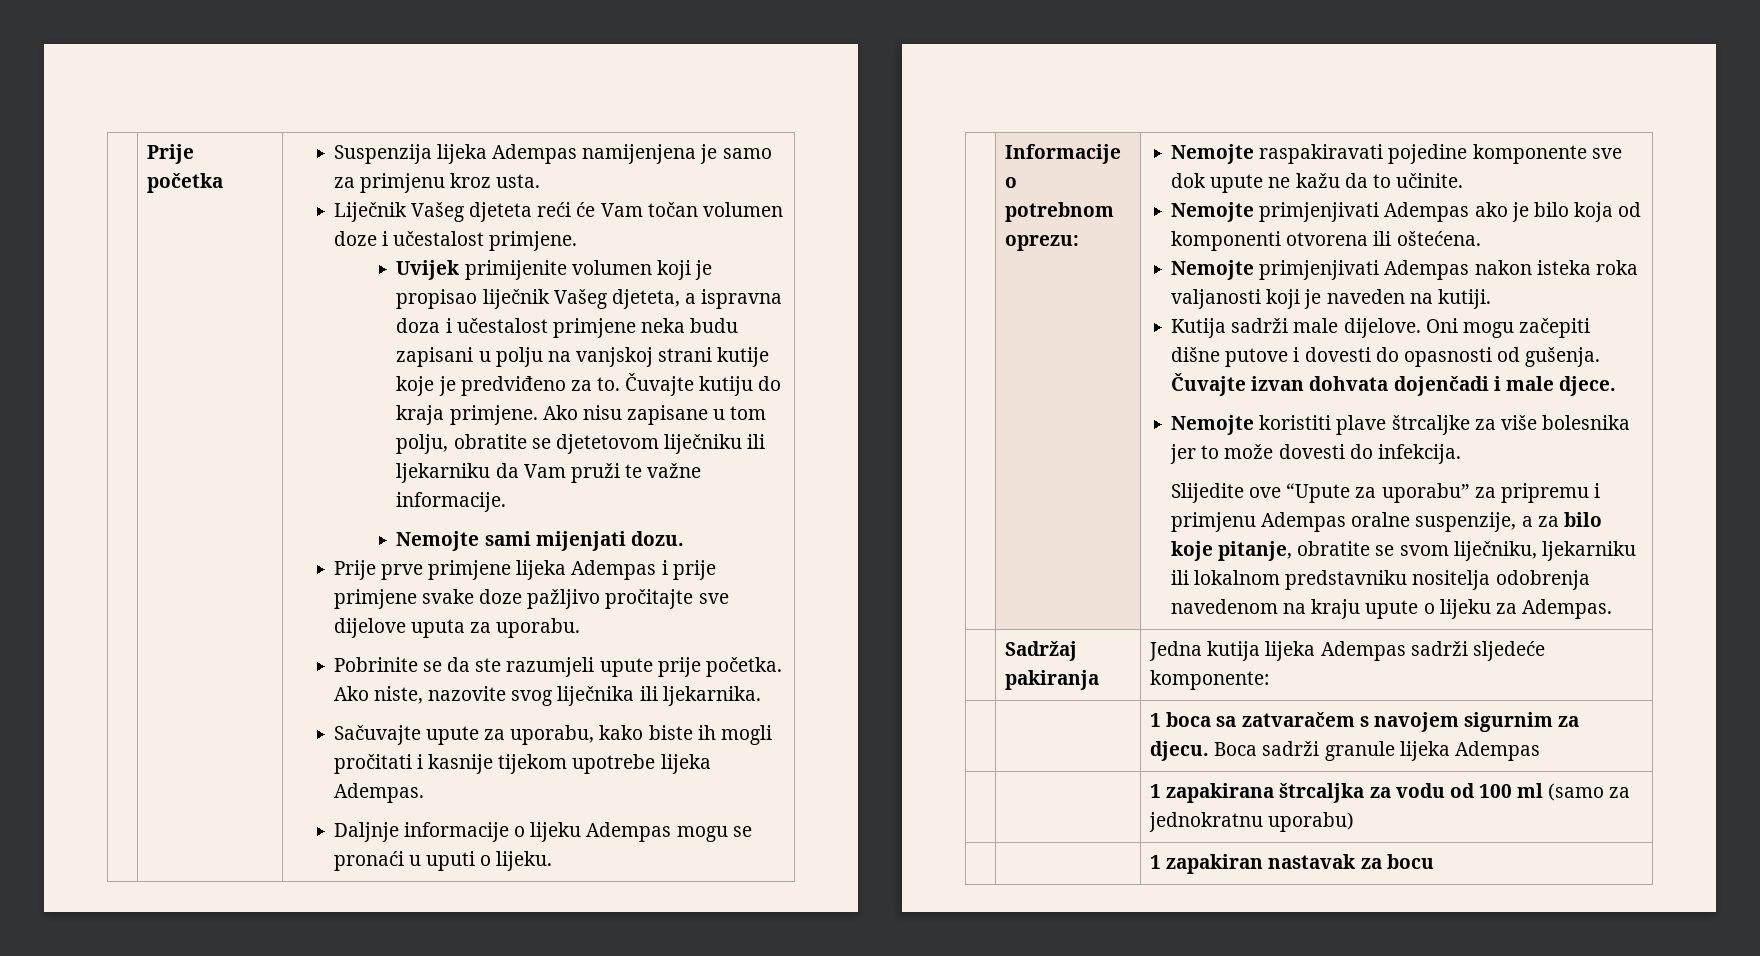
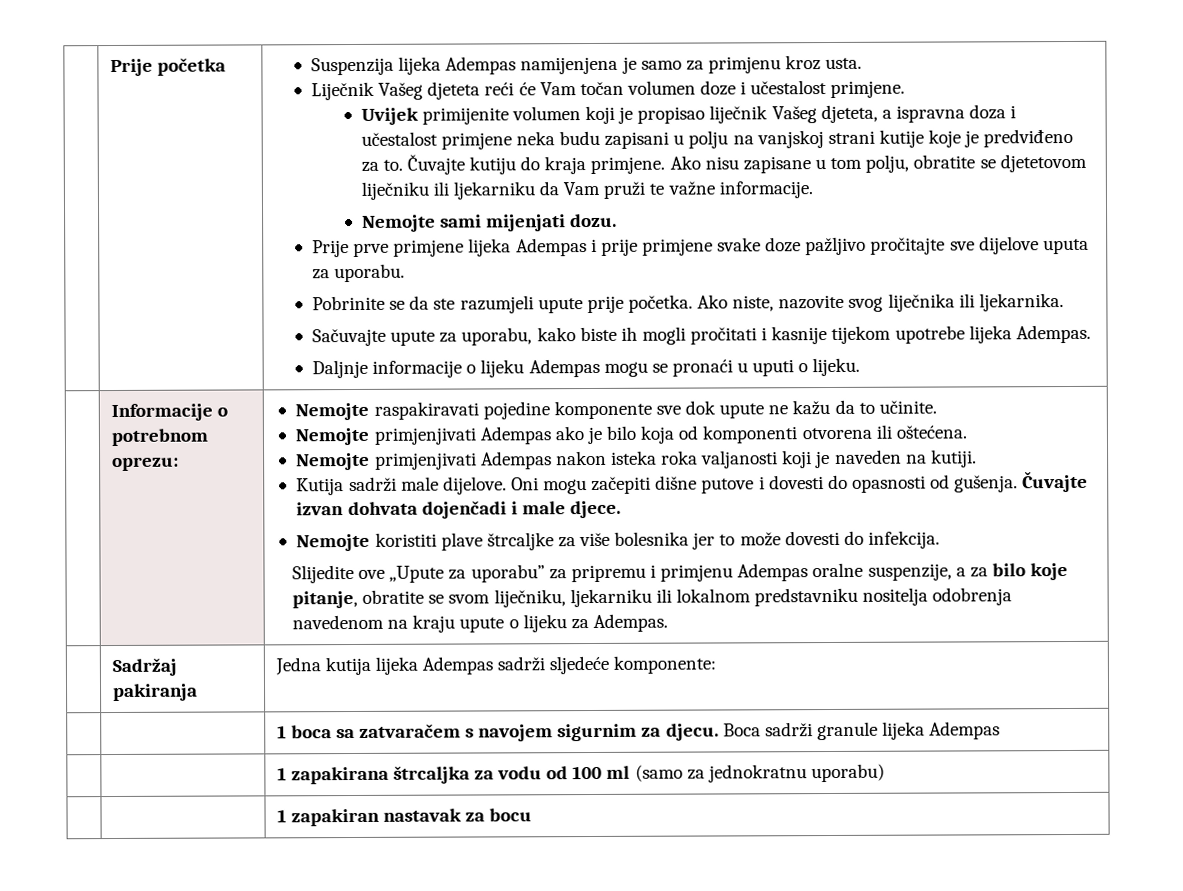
- Slijedite ove “Upute za uporabu” za pripremu i primjenu Adempas oralne suspenzije, a za bilo koje pitanje, obratite se svom liječniku, ljekarniku ili lokalnom predstavniku nositelja odobrenja navedenom na kraju upute o lijeku za Adempas.
+ Slijedite ove „Upute za uporabu” za pripremu i primjenu Adempas oralne suspenzije, a za bilo koje pitanje, obratite se svom liječniku, ljekarniku ili lokalnom predstavniku nositelja odobrenja navedenom na kraju upute o lijeku za Adempas.

